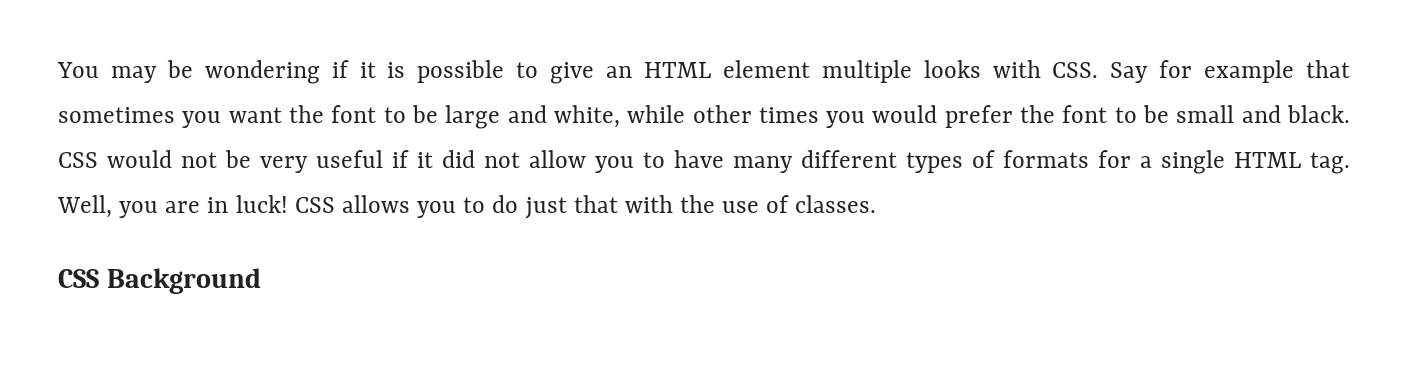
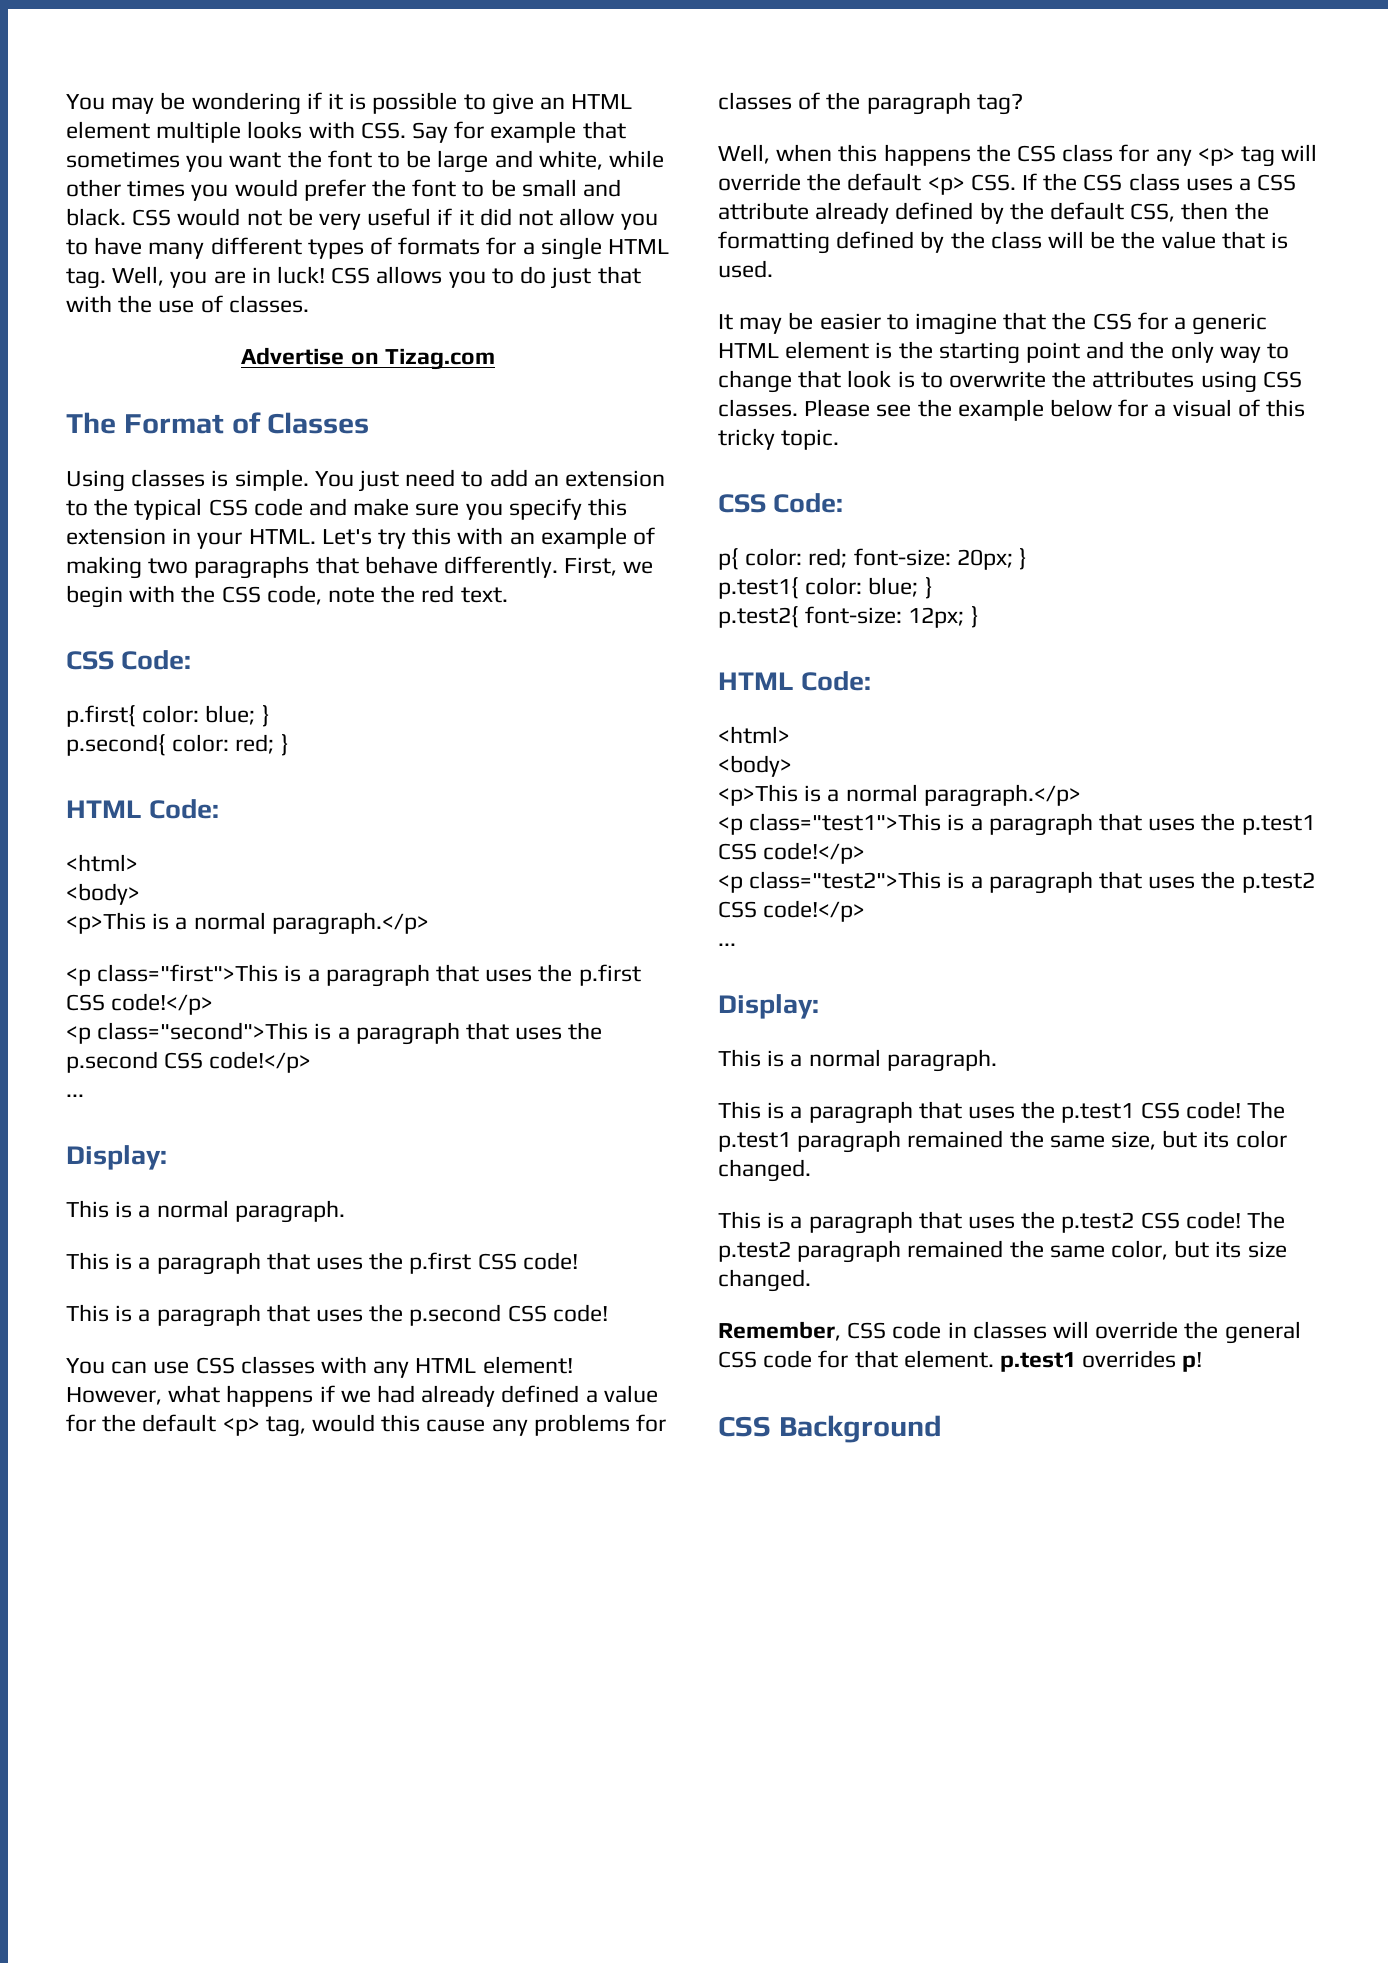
+ Advertise on Tizag.com
+ The Format of Classes
+ Using classes is simple. You just need to add an extension to the typical CSS code and make sure you specify this extension in your HTML. Let's try this with an example of making two paragraphs that behave differently. First, we begin with the CSS code, note the red text.
+ CSS Code:
+ p.first{ color: blue; }
+ p.second{ color: red; }
+ HTML Code:
+ <html>
+ <body>
+ <p>This is a normal paragraph.</p>
+ <p class="first">This is a paragraph that uses the p.first CSS code!</p>
+ <p class="second">This is a paragraph that uses the p.second CSS code!</p>
+ ...
+ Display:
+ This is a normal paragraph.
+ This is a paragraph that uses the p.first CSS code!
+ This is a paragraph that uses the p.second CSS code!
+ You can use CSS classes with any HTML element! However, what happens if we had already defined a value for the default <p> tag, would this cause any problems for classes of the paragraph tag?
+ Well, when this happens the CSS class for any <p> tag will override the default <p> CSS. If the CSS class uses a CSS attribute already defined by the default CSS, then the formatting defined by the class will be the value that is used.
+ It may be easier to imagine that the CSS for a generic HTML element is the starting point and the only way to change that look is to overwrite the attributes using CSS classes. Please see the example below for a visual of this tricky topic.
+ CSS Code:
+ p{ color: red; font-size: 20px; }
+ p.test1{ color: blue; }
+ p.test2{ font-size: 12px; }
+ HTML Code:
+ <html>
+ <body>
+ <p>This is a normal paragraph.</p>
+ <p class="test1">This is a paragraph that uses the p.test1 CSS code!</p>
+ <p class="test2">This is a paragraph that uses the p.test2 CSS code!</p>
+ ...
+ Display:
+ This is a normal paragraph.
+ This is a paragraph that uses the p.test1 CSS code! The p.test1 paragraph remained the same size, but its color changed.
+ This is a paragraph that uses the p.test2 CSS code! The p.test2 paragraph remained the same color, but its size changed.
+ Remember, CSS code in classes will override the general CSS code for that element. p.test1 overrides p!

